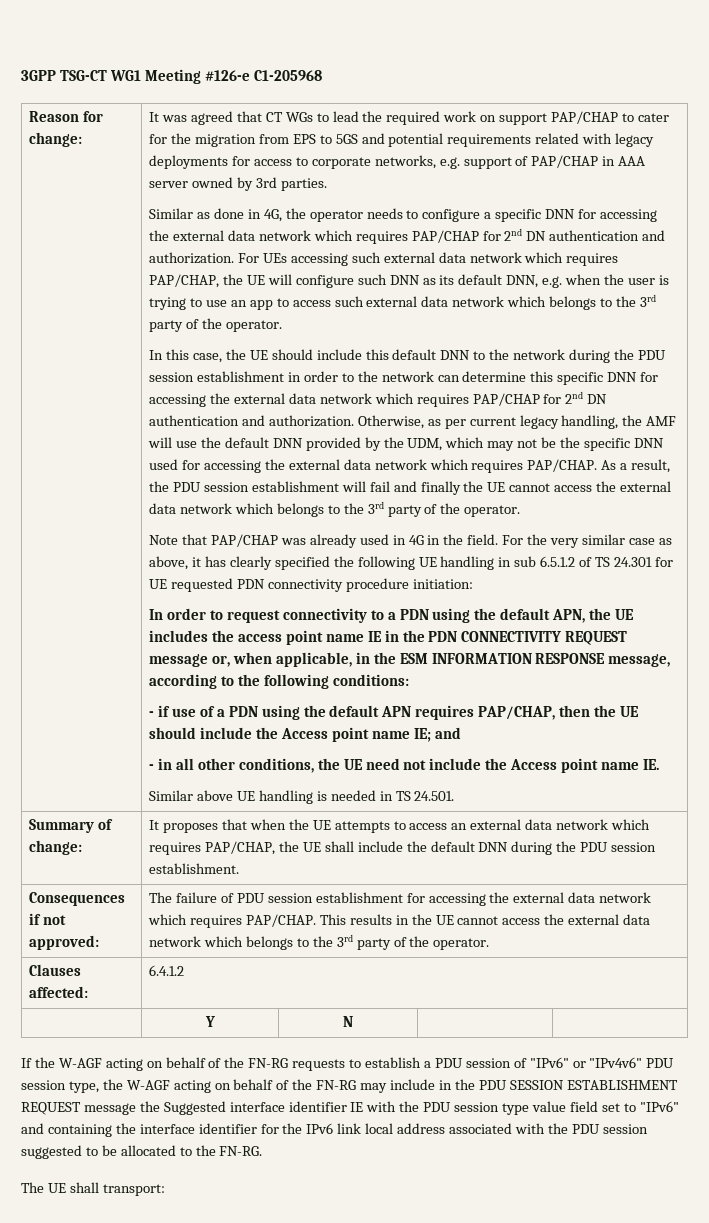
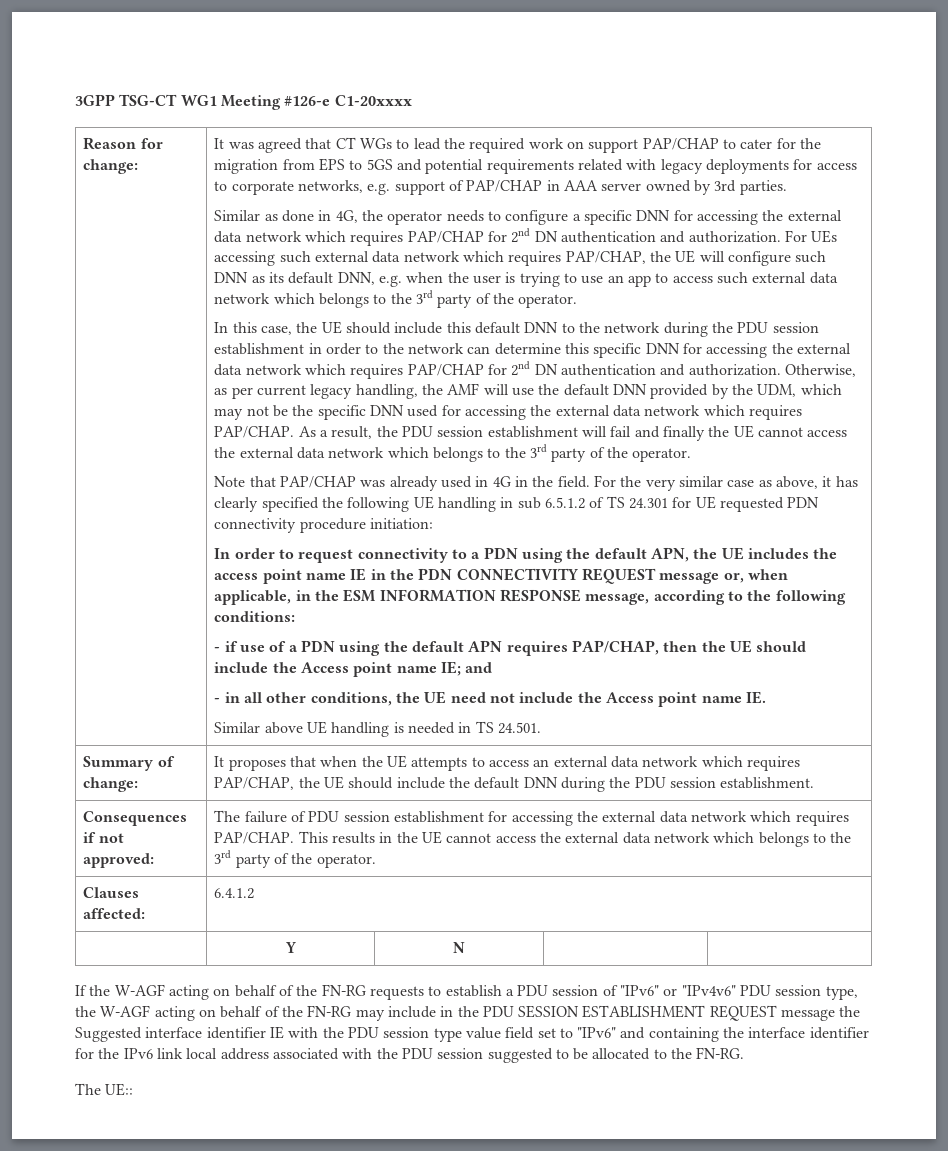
- 3GPP TSG-CT WG1 Meeting #126-e C1-205968
+ 3GPP TSG-CT WG1 Meeting #126-e C1-20xxxx
- Summary of change: | It proposes that when the UE attempts to access an external data network which requires PAP/CHAP, the UE shall include the default DNN during the PDU session establishment.
+ Summary of change: | It proposes that when the UE attempts to access an external data network which requires PAP/CHAP, the UE should include the default DNN during the PDU session establishment.
- The UE shall transport:
+ The UE::

